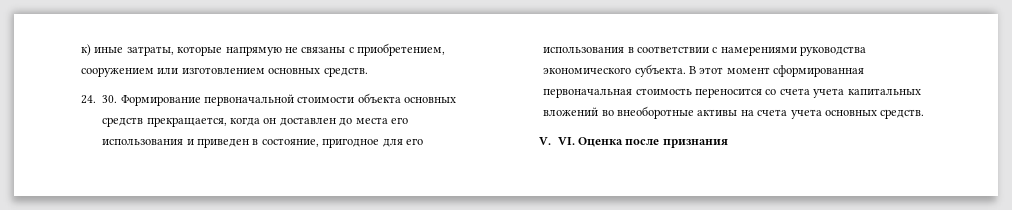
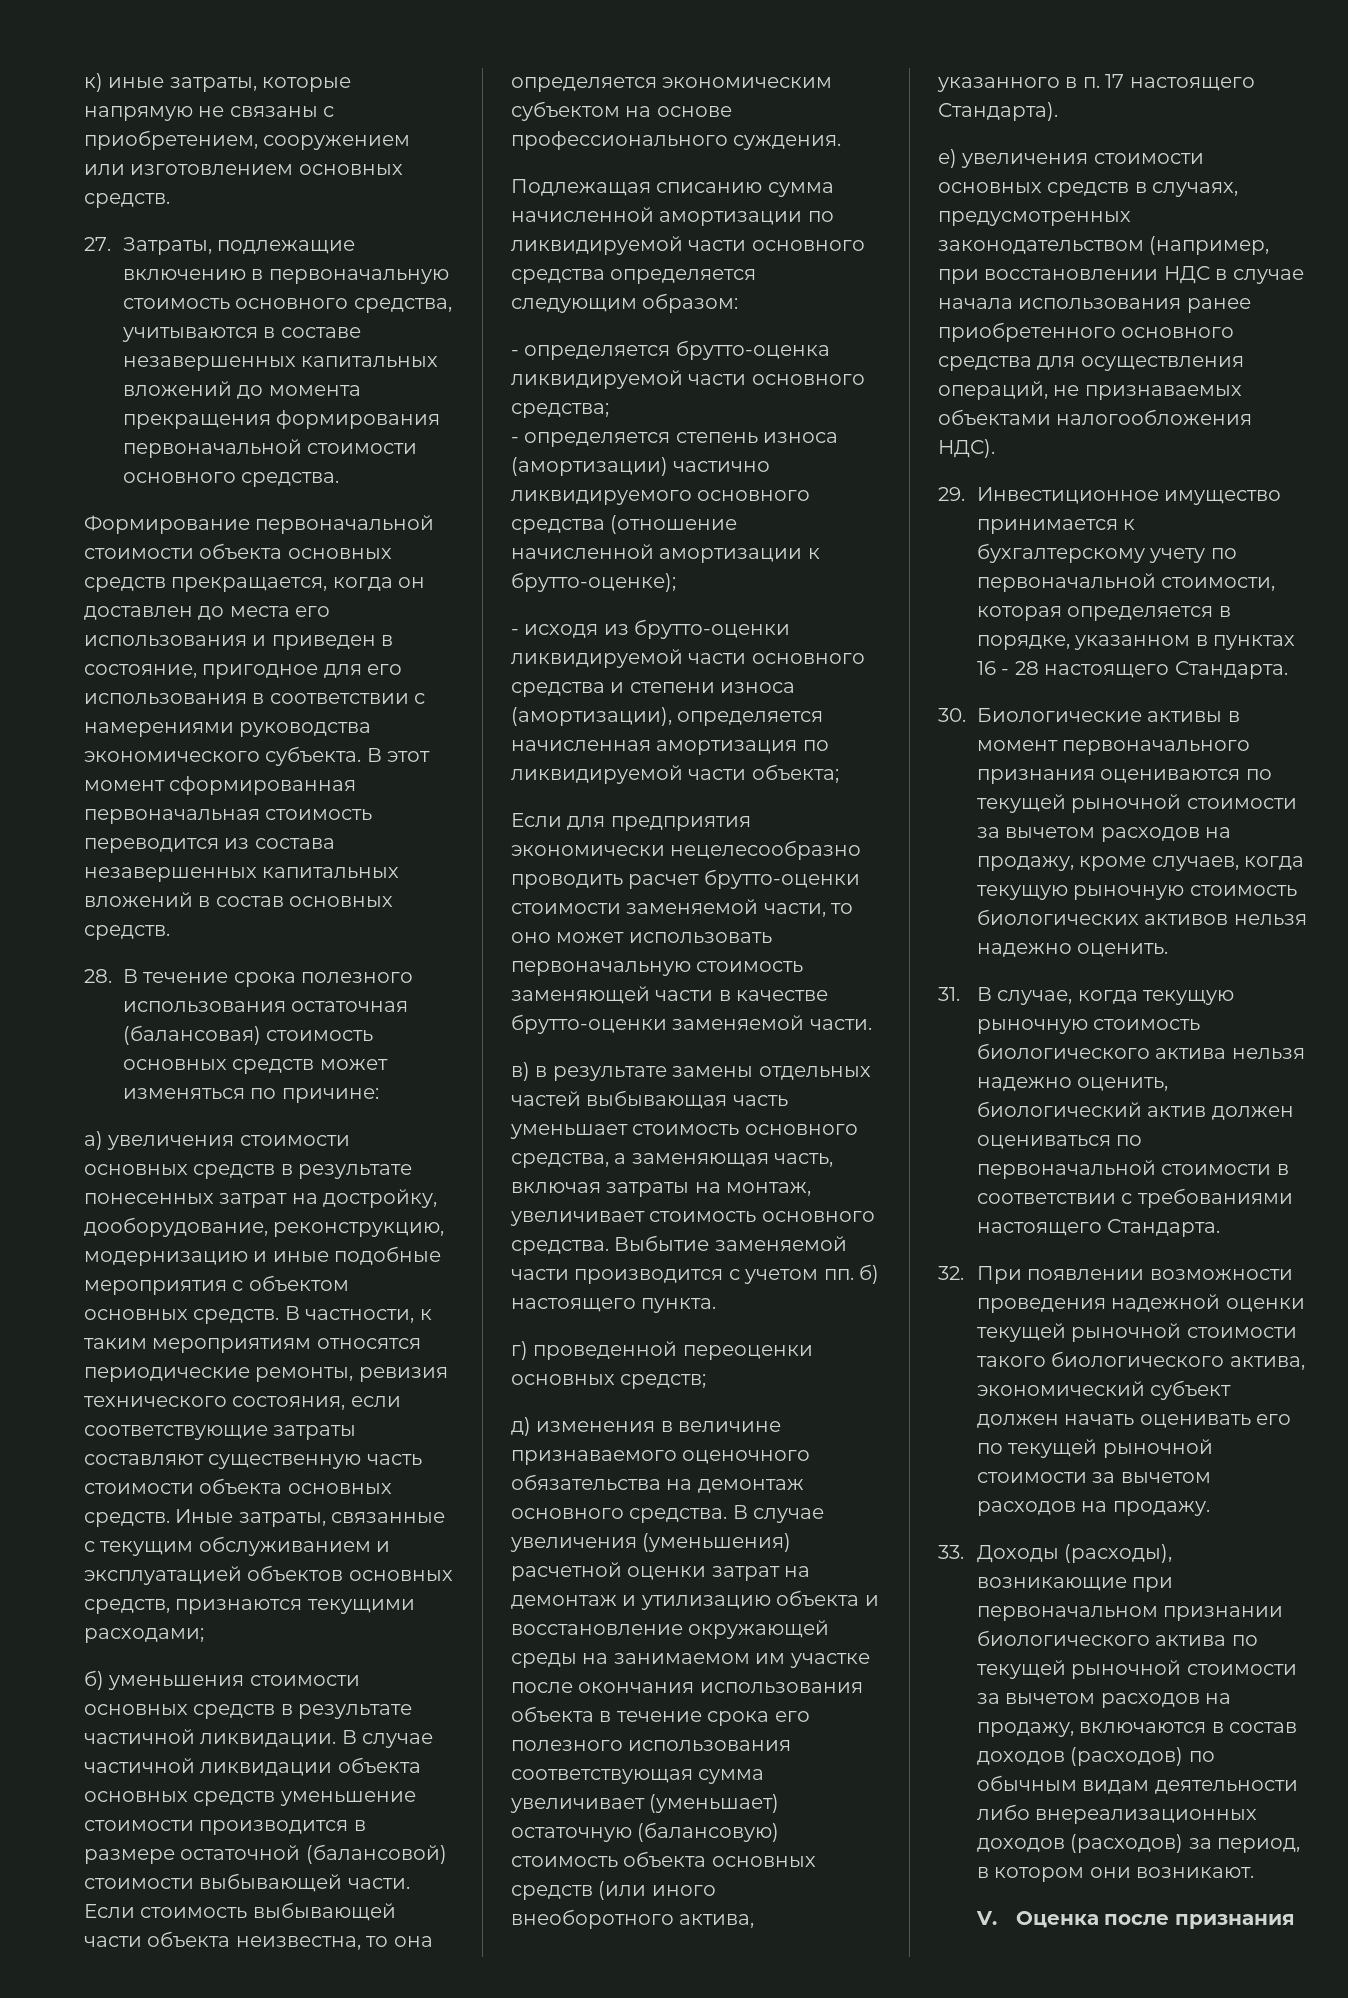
- 24. 30. Формирование первоначальной стоимости объекта основных средств прекращается, когда он доставлен до места его использования и приведен в состояние, пригодное для его использования в соответствии с намерениями руководства экономического субъекта.
+ 27. Затраты, подлежащие включению в первоначальную стоимость основного средства, учитываются в составе незавершенных капитальных вложений до момента прекращения формирования первоначальной стоимости основного средства.
+ Формирование первоначальной стоимости объекта основных средств прекращается, когда он доставлен до места его использования и приведен в состояние, пригодное для его использования в соответствии с намерениями руководства экономического субъекта.
- В этот момент сформированная первоначальная стоимость переносится со счета учета капитальных вложений во внеоборотные активы на счета учета основных средств.
- V. VI. Оценка после признания
+ В этот момент сформированная первоначальная стоимость переводится из состава незавершенных капитальных вложений в состав основных средств.
+ 28. В течение срока полезного использования остаточная (балансовая) стоимость основных средств может изменяться по причине:
+ а) увеличения стоимости основных средств в результате понесенных затрат на достройку, дооборудование, реконструкцию, модернизацию и иные подобные мероприятия с объектом основных средств. В частности, к таким мероприятиям относятся периодические ремонты, ревизия технического состояния, если соответствующие затраты составляют существенную часть стоимости объекта основных средств. Иные затраты, связанные с текущим обслуживанием и эксплуатацией объектов основных средств, признаются текущими расходами;
+ б) уменьшения стоимости основных средств в результате частичной ликвидации. В случае частичной ликвидации объекта основных средств уменьшение стоимости производится в размере остаточной (балансовой) стоимости выбывающей части. Если стоимость выбывающей части объекта неизвестна, то она определяется экономическим субъектом на основе профессионального суждения.
+ Подлежащая списанию сумма начисленной амортизации по ликвидируемой части основного средства определяется следующим образом:
+ - определяется брутто-оценка ликвидируемой части основного средства;
+ - определяется степень износа (амортизации) частично ликвидируемого основного средства (отношение начисленной амортизации к брутто-оценке);
+ - исходя из брутто-оценки ликвидируемой части основного средства и степени износа (амортизации), определяется начисленная амортизация по ликвидируемой части объекта;
+ Если для предприятия экономически нецелесообразно проводить расчет брутто-оценки стоимости заменяемой части, то оно может использовать первоначальную стоимость заменяющей части в качестве брутто-оценки заменяемой части.
+ в) в результате замены отдельных частей выбывающая часть уменьшает стоимость основного средства, а заменяющая часть, включая затраты на монтаж, увеличивает стоимость основного средства. Выбытие заменяемой части производится с учетом пп. б) настоящего пункта.
+ г) проведенной переоценки основных средств;
+ д) изменения в величине признаваемого оценочного обязательства на демонтаж основного средства. В случае увеличения (уменьшения) расчетной оценки затрат на демонтаж и утилизацию объекта и восстановление окружающей среды на занимаемом им участке после окончания использования объекта в течение срока его полезного использования соответствующая сумма увеличивает (уменьшает) остаточную (балансовую) стоимость объекта основных средств (или иного внеоборотного актива, указанного в п. 17 настоящего Стандарта).
+ е) увеличения стоимости основных средств в случаях, предусмотренных законодательством (например, при восстановлении НДС в случае начала использования ранее приобретенного основного средства для осуществления операций, не признаваемых объектами налогообложения НДС).
+ 29. Инвестиционное имущество принимается к бухгалтерскому учету по первоначальной стоимости, которая определяется в порядке, указанном в пунктах 16 - 28 настоящего Стандарта.
+ 30. Биологические активы в момент первоначального признания оцениваются по текущей рыночной стоимости за вычетом расходов на продажу, кроме случаев, когда текущую рыночную стоимость биологических активов нельзя надежно оценить.
+ 31. В случае, когда текущую рыночную стоимость биологического актива нельзя надежно оценить, биологический актив должен оцениваться по первоначальной стоимости в соответствии с требованиями настоящего Стандарта.
+ 32. При появлении возможности проведения надежной оценки текущей рыночной стоимости такого биологического актива, экономический субъект должен начать оценивать его по текущей рыночной стоимости за вычетом расходов на продажу.
+ 33. Доходы (расходы), возникающие при первоначальном признании биологического актива по текущей рыночной стоимости за вычетом расходов на продажу, включаются в состав доходов (расходов) по обычным видам деятельности либо внереализационных доходов (расходов) за период, в котором они возникают.
+ V. Оценка после признания

